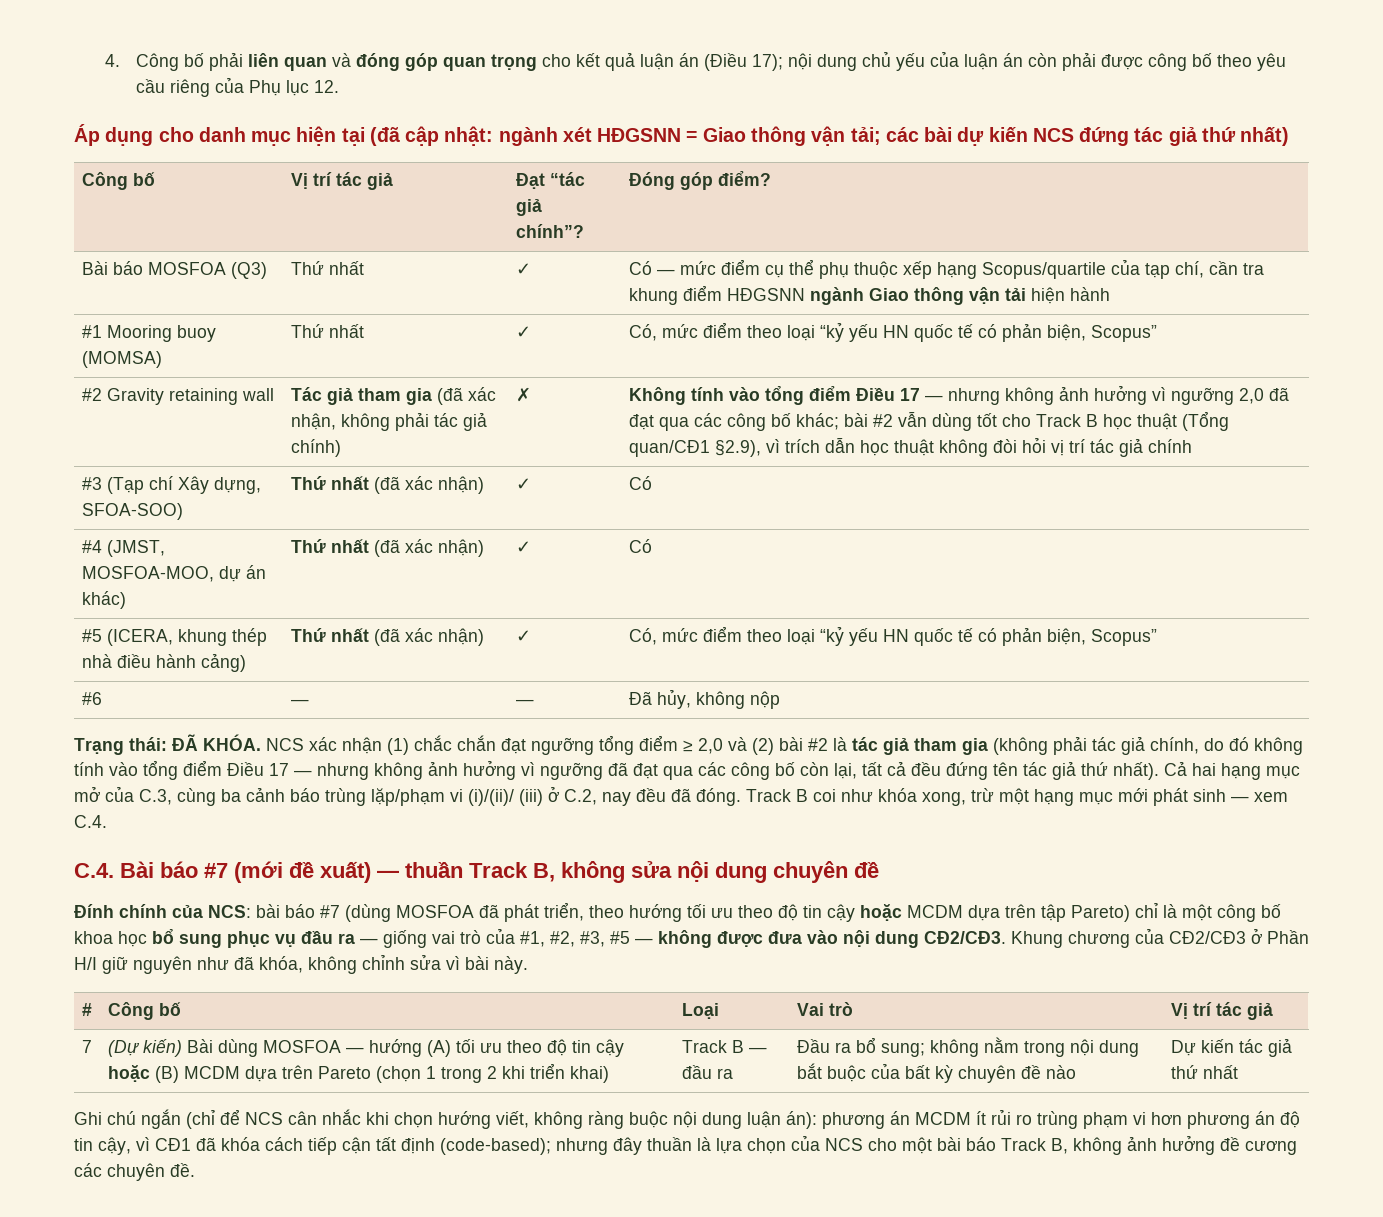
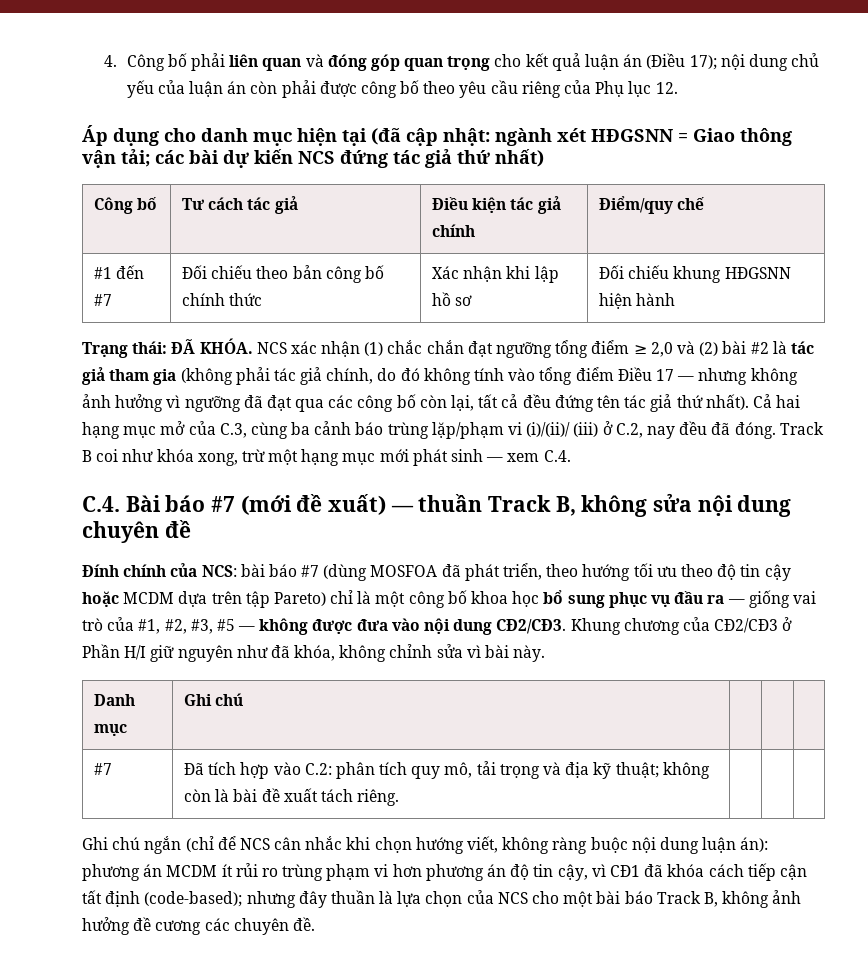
- Công bố | Vị trí tác giả | Đạt “tác giả chính”? | Đóng góp điểm?
- Bài báo MOSFOA (Q3) | Thứ nhất | ✓ | Có — mức điểm cụ thể phụ thuộc xếp hạng Scopus/quartile của tạp chí, cần tra khung điểm HĐGSNN ngành Giao thông vận tải hiện hành
- #1 Mooring buoy (MOMSA) | Thứ nhất | ✓ | Có, mức điểm theo loại “kỷ yếu HN quốc tế có phản biện, Scopus”
- #2 Gravity retaining wall | Tác giả tham gia (đã xác nhận, không phải tác giả chính) | ✗ | Không tính vào tổng điểm Điều 17 — nhưng không ảnh hưởng vì ngưỡng 2,0 đã đạt qua các công bố khác; bài #2 vẫn dùng tốt cho Track B học thuật (Tổng quan/CĐ1 §2.9), vì trích dẫn học thuật không đòi hỏi vị trí tác giả chính
- #3 (Tạp chí Xây dựng, SFOA-SOO) | Thứ nhất (đã xác nhận) | ✓ | Có
- #4 (JMST, MOSFOA-MOO, dự án khác) | Thứ nhất (đã xác nhận) | ✓ | Có
- #5 (ICERA, khung thép nhà điều hành cảng) | Thứ nhất (đã xác nhận) | ✓ | Có, mức điểm theo loại “kỷ yếu HN quốc tế có phản biện, Scopus”
- #6 | — | — | Đã hủy, không nộp
+ Công bố | Tư cách tác giả | Điều kiện tác giả chính | Điểm/quy chế
+ #1 đến #7 | Đối chiếu theo bản công bố chính thức | Xác nhận khi lập hồ sơ | Đối chiếu khung HĐGSNN hiện hành
- # | Công bố | Loại | Vai trò | Vị trí tác giả
- 7 | (Dự kiến) Bài dùng MOSFOA — hướng (A) tối ưu theo độ tin cậy hoặc (B) MCDM dựa trên Pareto (chọn 1 trong 2 khi triển khai) | Track B — đầu ra | Đầu ra bổ sung; không nằm trong nội dung bắt buộc của bất kỳ chuyên đề nào | Dự kiến tác giả thứ nhất
+ Danh mục | Ghi chú | | |
+ #7 | Đã tích hợp vào C.2: phân tích quy mô, tải trọng và địa kỹ thuật; không còn là bài đề xuất tách riêng. | | |

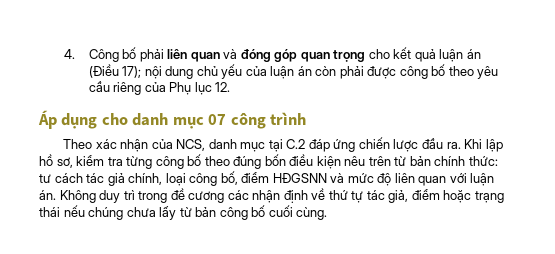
- Áp dụng cho danh mục hiện tại (đã cập nhật: ngành xét HĐGSNN = Giao thông vận tải; các bài dự kiến NCS đứng tác giả thứ nhất)
- Công bố | Tư cách tác giả | Điều kiện tác giả chính | Điểm/quy chế
- #1 đến #7 | Đối chiếu theo bản công bố chính thức | Xác nhận khi lập hồ sơ | Đối chiếu khung HĐGSNN hiện hành
- Trạng thái: ĐÃ KHÓA. NCS xác nhận (1) chắc chắn đạt ngưỡng tổng điểm ≥ 2,0 và (2) bài #2 là tác giả tham gia (không phải tác giả chính, do đó không tính vào tổng điểm Điều 17 — nhưng không ảnh hưởng vì ngưỡng đã đạt qua các công bố còn lại, tất cả đều đứng tên tác giả thứ nhất). Cả hai hạng mục mở của C.3, cùng ba cảnh báo trùng lặp/phạm vi (i)/(ii)/ (iii) ở C.2, nay đều đã đóng. Track B coi như khóa xong, trừ một hạng mục mới phát sinh — xem C.4.
- C.4. Bài báo #7 (mới đề xuất) — thuần Track B, không sửa nội dung chuyên đề
- Đính chính của NCS: bài báo #7 (dùng MOSFOA đã phát triển, theo hướng tối ưu theo độ tin cậy hoặc MCDM dựa trên tập Pareto) chỉ là một công bố khoa học bổ sung phục vụ đầu ra — giống vai trò của #1, #2, #3, #5 — không được đưa vào nội dung CĐ2/CĐ3. Khung chương của CĐ2/CĐ3 ở Phần H/I giữ nguyên như đã khóa, không chỉnh sửa vì bài này.
- Danh mục | Ghi chú | | |
- #7 | Đã tích hợp vào C.2: phân tích quy mô, tải trọng và địa kỹ thuật; không còn là bài đề xuất tách riêng. | | |
- Ghi chú ngắn (chỉ để NCS cân nhắc khi chọn hướng viết, không ràng buộc nội dung luận án): phương án MCDM ít rủi ro trùng phạm vi hơn phương án độ tin cậy, vì CĐ1 đã khóa cách tiếp cận tất định (code-based); nhưng đây thuần là lựa chọn của NCS cho một bài báo Track B, không ảnh hưởng đề cương các chuyên đề.
+ Áp dụng cho danh mục 07 công trình
+ Theo xác nhận của NCS, danh mục tại C.2 đáp ứng chiến lược đầu ra. Khi lập hồ sơ, kiểm tra từng công bố theo đúng bốn điều kiện nêu trên từ bản chính thức: tư cách tác giả chính, loại công bố, điểm HĐGSNN và mức độ liên quan với luận án. Không duy trì trong đề cương các nhận định về thứ tự tác giả, điểm hoặc trạng thái nếu chúng chưa lấy từ bản công bố cuối cùng.

